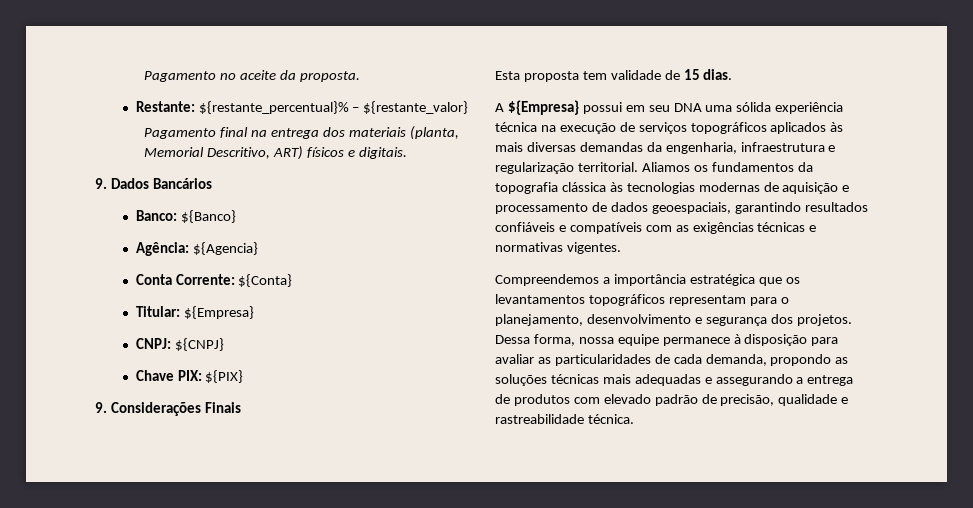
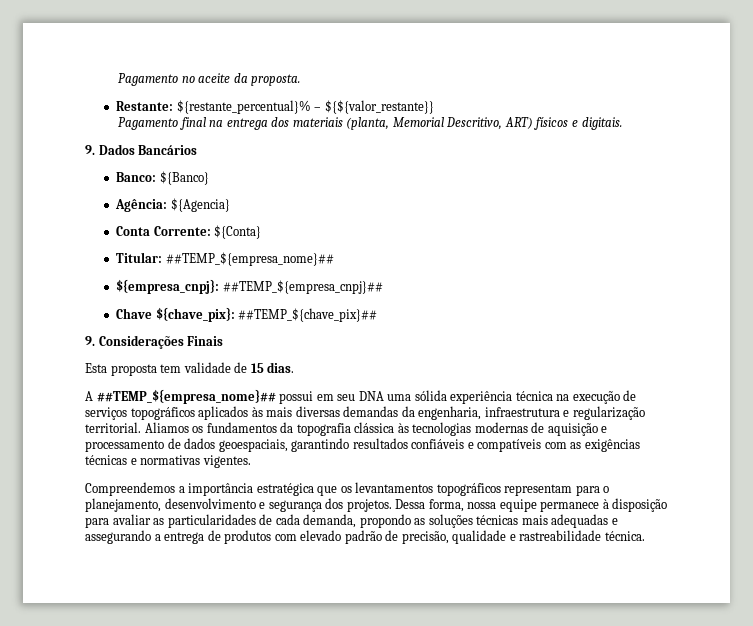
- Restante: ${restante_percentual}% – ${restante_valor}
+ Restante: ${restante_percentual}% – ${${valor_restante}}
- Titular: ${Empresa}
- CNPJ: ${CNPJ}
+ Titular: ##TEMP_${empresa_nome}##
+ ${empresa_cnpj}: ##TEMP_${empresa_cnpj}##
- Chave PIX: ${PIX}
+ Chave ${chave_pix}: ##TEMP_${chave_pix}##
- A ${Empresa} possui em seu DNA uma sólida experiência técnica na execução de serviços topográficos aplicados às mais diversas demandas da engenharia, infraestrutura e regularização territorial.
+ A ##TEMP_${empresa_nome}## possui em seu DNA uma sólida experiência técnica na execução de serviços topográficos aplicados às mais diversas demandas da engenharia, infraestrutura e regularização territorial.

